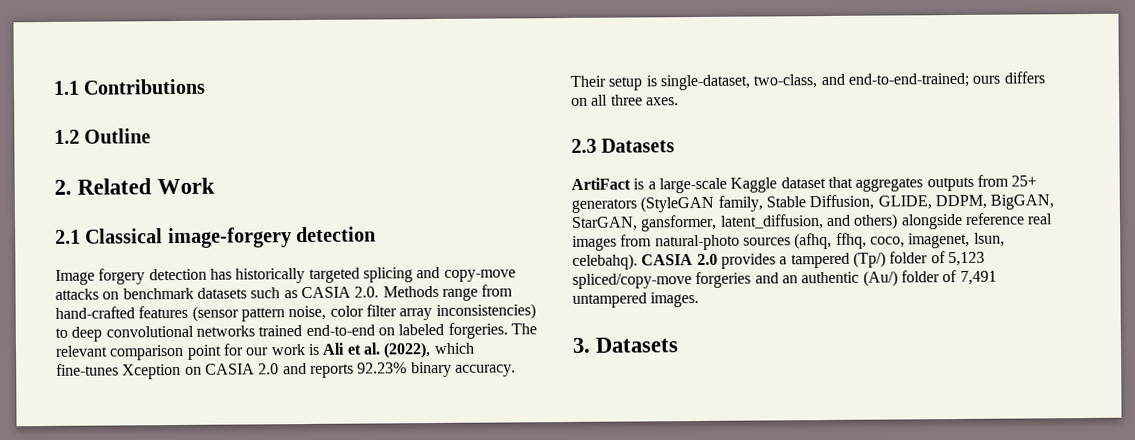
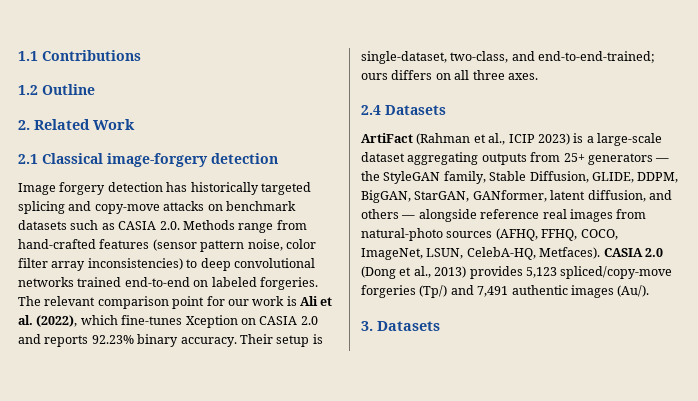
- 2.3 Datasets
+ 2.4 Datasets
- ArtiFact is a large-scale Kaggle dataset that aggregates outputs from 25+ generators (StyleGAN family, Stable Diffusion, GLIDE, DDPM, BigGAN, StarGAN, gansformer, latent_diffusion, and others) alongside reference real images from natural-photo sources (afhq, ffhq, coco, imagenet, lsun, celebahq). CASIA 2.0 provides a tampered (Tp/) folder of 5,123 spliced/copy-move forgeries and an authentic (Au/) folder of 7,491 untampered images.
+ ArtiFact (Rahman et al., ICIP 2023) is a large-scale dataset aggregating outputs from 25+ generators — the StyleGAN family, Stable Diffusion, GLIDE, DDPM, BigGAN, StarGAN, GANformer, latent diffusion, and others — alongside reference real images from natural-photo sources (AFHQ, FFHQ, COCO, ImageNet, LSUN, CelebA-HQ, Metfaces). CASIA 2.0 (Dong et al., 2013) provides 5,123 spliced/copy-move forgeries (Tp/) and 7,491 authentic images (Au/).

